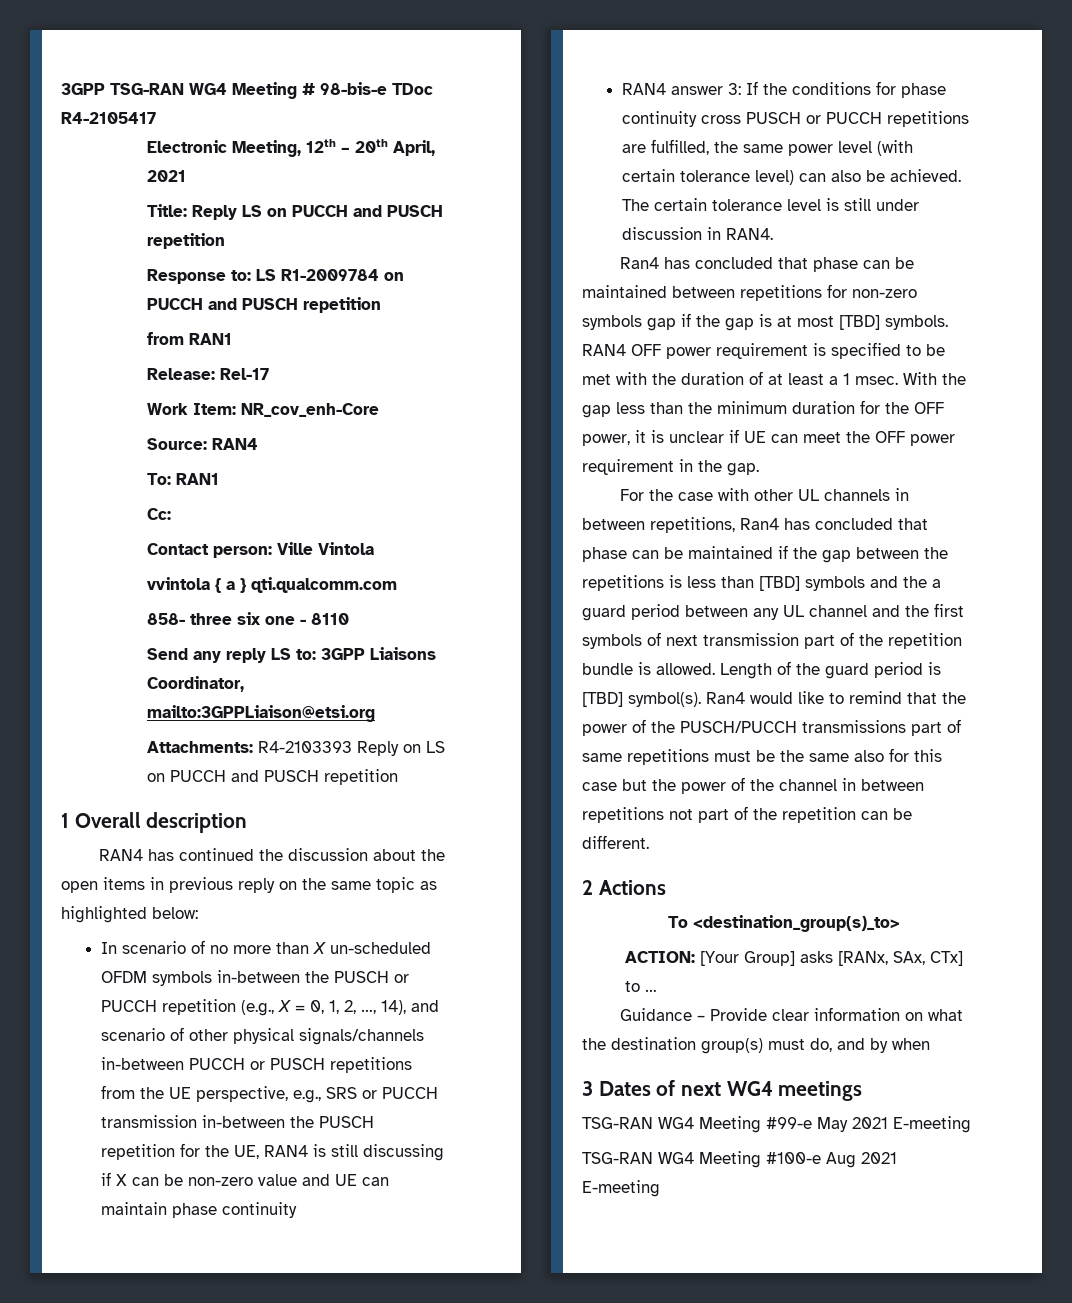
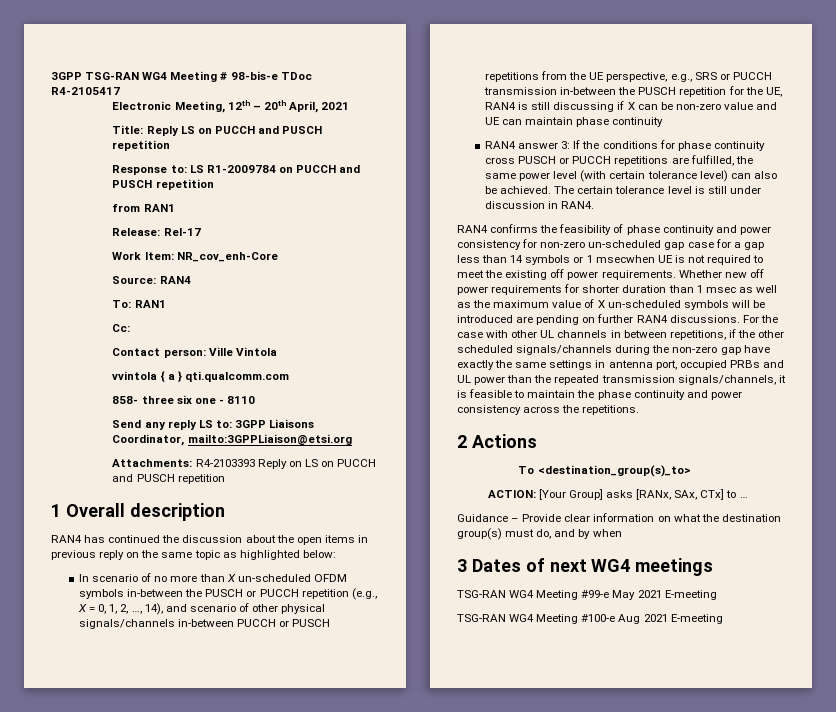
- Ran4 has concluded that phase can be maintained between repetitions for non-zero symbols gap if the gap is at most [TBD] symbols. RAN4 OFF power requirement is specified to be met with the duration of at least a 1 msec. With the gap less than the minimum duration for the OFF power, it is unclear if UE can meet the OFF power requirement in the gap.
- For the case with other UL channels in between repetitions, Ran4 has concluded that phase can be maintained if the gap between the repetitions is less than [TBD] symbols and the a guard period between any UL channel and the first symbols of next transmission part of the repetition bundle is allowed. Length of the guard period is [TBD] symbol(s). Ran4 would like to remind that the power of the PUSCH/PUCCH transmissions part of same repetitions must be the same also for this case but the power of the channel in between repetitions not part of the repetition can be different.
+ RAN4 confirms the feasibility of phase continuity and power consistency for non-zero un-scheduled gap case for a gap less than 14 symbols or 1 msecwhen UE is not required to meet the existing off power requirements. Whether new off power requirements for shorter duration than 1 msec as well as the maximum value of X un-scheduled symbols will be introduced are pending on further RAN4 discussions. For the case with other UL channels in between repetitions, if the other scheduled signals/channels during the non-zero gap have exactly the same settings in antenna port, occupied PRBs and UL power than the repeated transmission signals/channels, it is feasible to maintain the phase continuity and power consistency across the repetitions.

